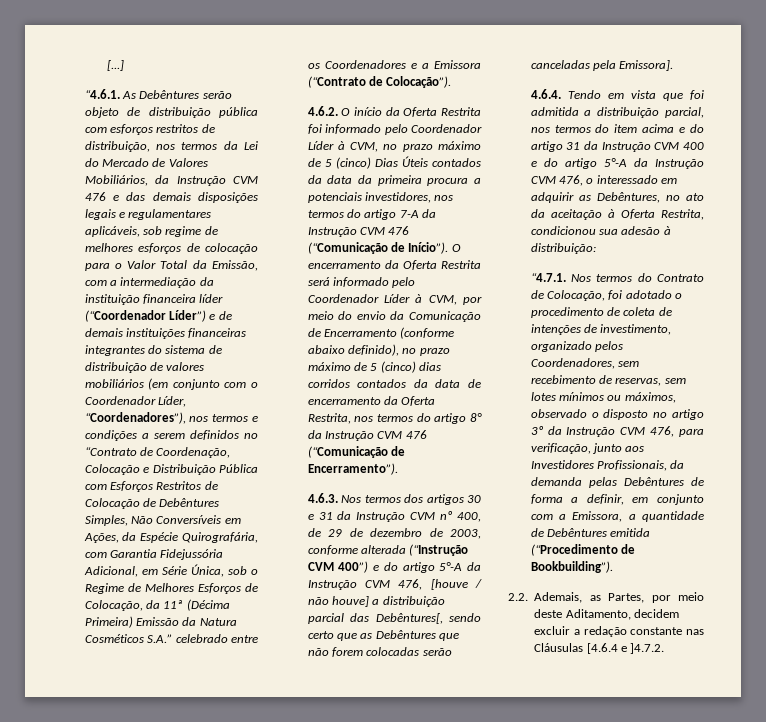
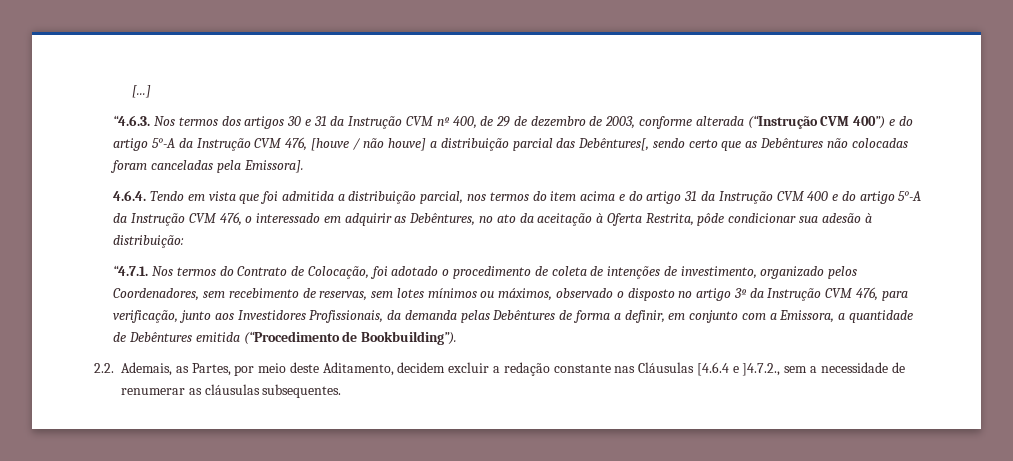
- “4.6.1. As Debêntures serão objeto de distribuição pública com esforços restritos de distribuição, nos termos da Lei do Mercado de Valores Mobiliários, da Instrução CVM 476 e das demais disposições legais e regulamentares aplicáveis, sob regime de melhores esforços de colocação para o Valor Total da Emissão, com a intermediação da instituição financeira líder (“Coordenador Líder”) e de demais instituições financeiras integrantes do sistema de distribuição de valores mobiliários (em conjunto com o Coordenador Líder, “Coordenadores”), nos termos e condições a serem definidos no “Contrato de Coordenação, Colocação e Distribuição Pública com Esforços Restritos de Colocação de Debêntures Simples, Não Conversíveis em Ações, da Espécie Quirografária, com Garantia Fidejussória Adicional, em Série Única, sob o Regime de Melhores Esforços de Colocação, da 11ª (Décima Primeira) Emissão da Natura Cosméticos S.A.” celebrado entre os Coordenadores e a Emissora (“Contrato de Colocação”).
- 4.6.2. O início da Oferta Restrita foi informado pelo Coordenador Líder à CVM, no prazo máximo de 5 (cinco) Dias Úteis contados da data da primeira procura a potenciais investidores, nos termos do artigo 7-A da Instrução CVM 476 (“Comunicação de Início”). O encerramento da Oferta Restrita será informado pelo Coordenador Líder à CVM, por meio do envio da Comunicação de Encerramento (conforme abaixo definido), no prazo máximo de 5 (cinco) dias corridos contados da data de encerramento da Oferta Restrita, nos termos do artigo 8° da Instrução CVM 476 (“Comunicação de Encerramento”).
- 4.6.3. Nos termos dos artigos 30 e 31 da Instrução CVM nº 400, de 29 de dezembro de 2003, conforme alterada (“Instrução CVM 400”) e do artigo 5°-A da Instrução CVM 476, [houve / não houve] a distribuição parcial das Debêntures[, sendo certo que as Debêntures que não forem colocadas serão canceladas pela Emissora].
+ “4.6.3. Nos termos dos artigos 30 e 31 da Instrução CVM nº 400, de 29 de dezembro de 2003, conforme alterada (“Instrução CVM 400”) e do artigo 5°-A da Instrução CVM 476, [houve / não houve] a distribuição parcial das Debêntures[, sendo certo que as Debêntures não colocadas foram canceladas pela Emissora].
- 4.6.4. Tendo em vista que foi admitida a distribuição parcial, nos termos do item acima e do artigo 31 da Instrução CVM 400 e do artigo 5°-A da Instrução CVM 476, o interessado em adquirir as Debêntures, no ato da aceitação à Oferta Restrita, condicionou sua adesão à distribuição:
+ 4.6.4. Tendo em vista que foi admitida a distribuição parcial, nos termos do item acima e do artigo 31 da Instrução CVM 400 e do artigo 5°-A da Instrução CVM 476, o interessado em adquirir as Debêntures, no ato da aceitação à Oferta Restrita, pôde condicionar sua adesão à distribuição:
- 2.2. Ademais, as Partes, por meio deste Aditamento, decidem excluir a redação constante nas Cláusulas [4.6.4 e ]4.7.2.
+ 2.2. Ademais, as Partes, por meio deste Aditamento, decidem excluir a redação constante nas Cláusulas [4.6.4 e ]4.7.2., sem a necessidade de renumerar as cláusulas subsequentes.

